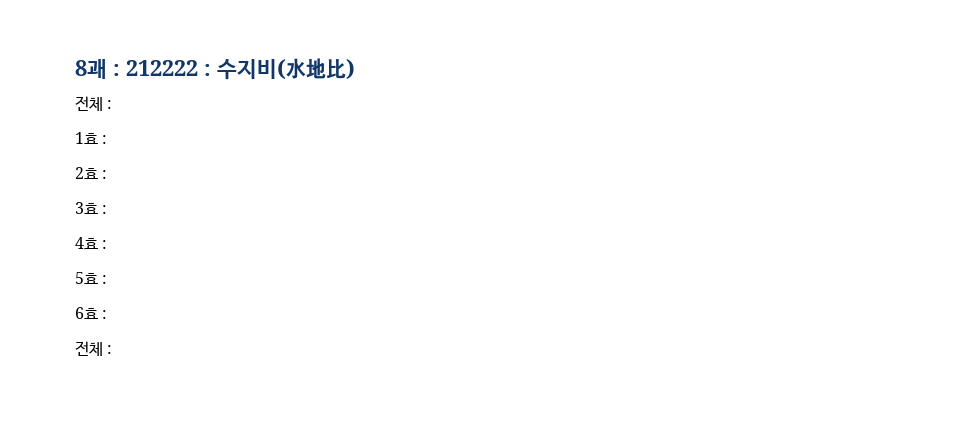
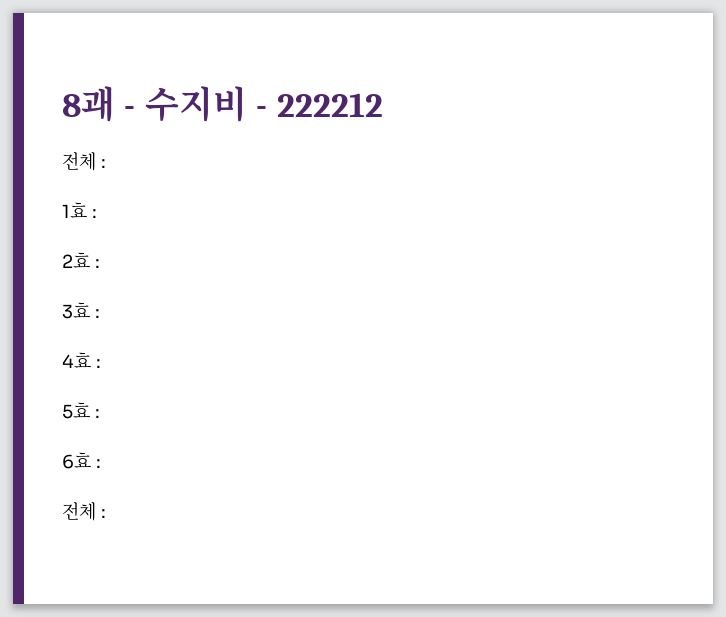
- 8괘 : 212222 : 수지비(水地比)
+ 8괘 - 수지비 - 222212

